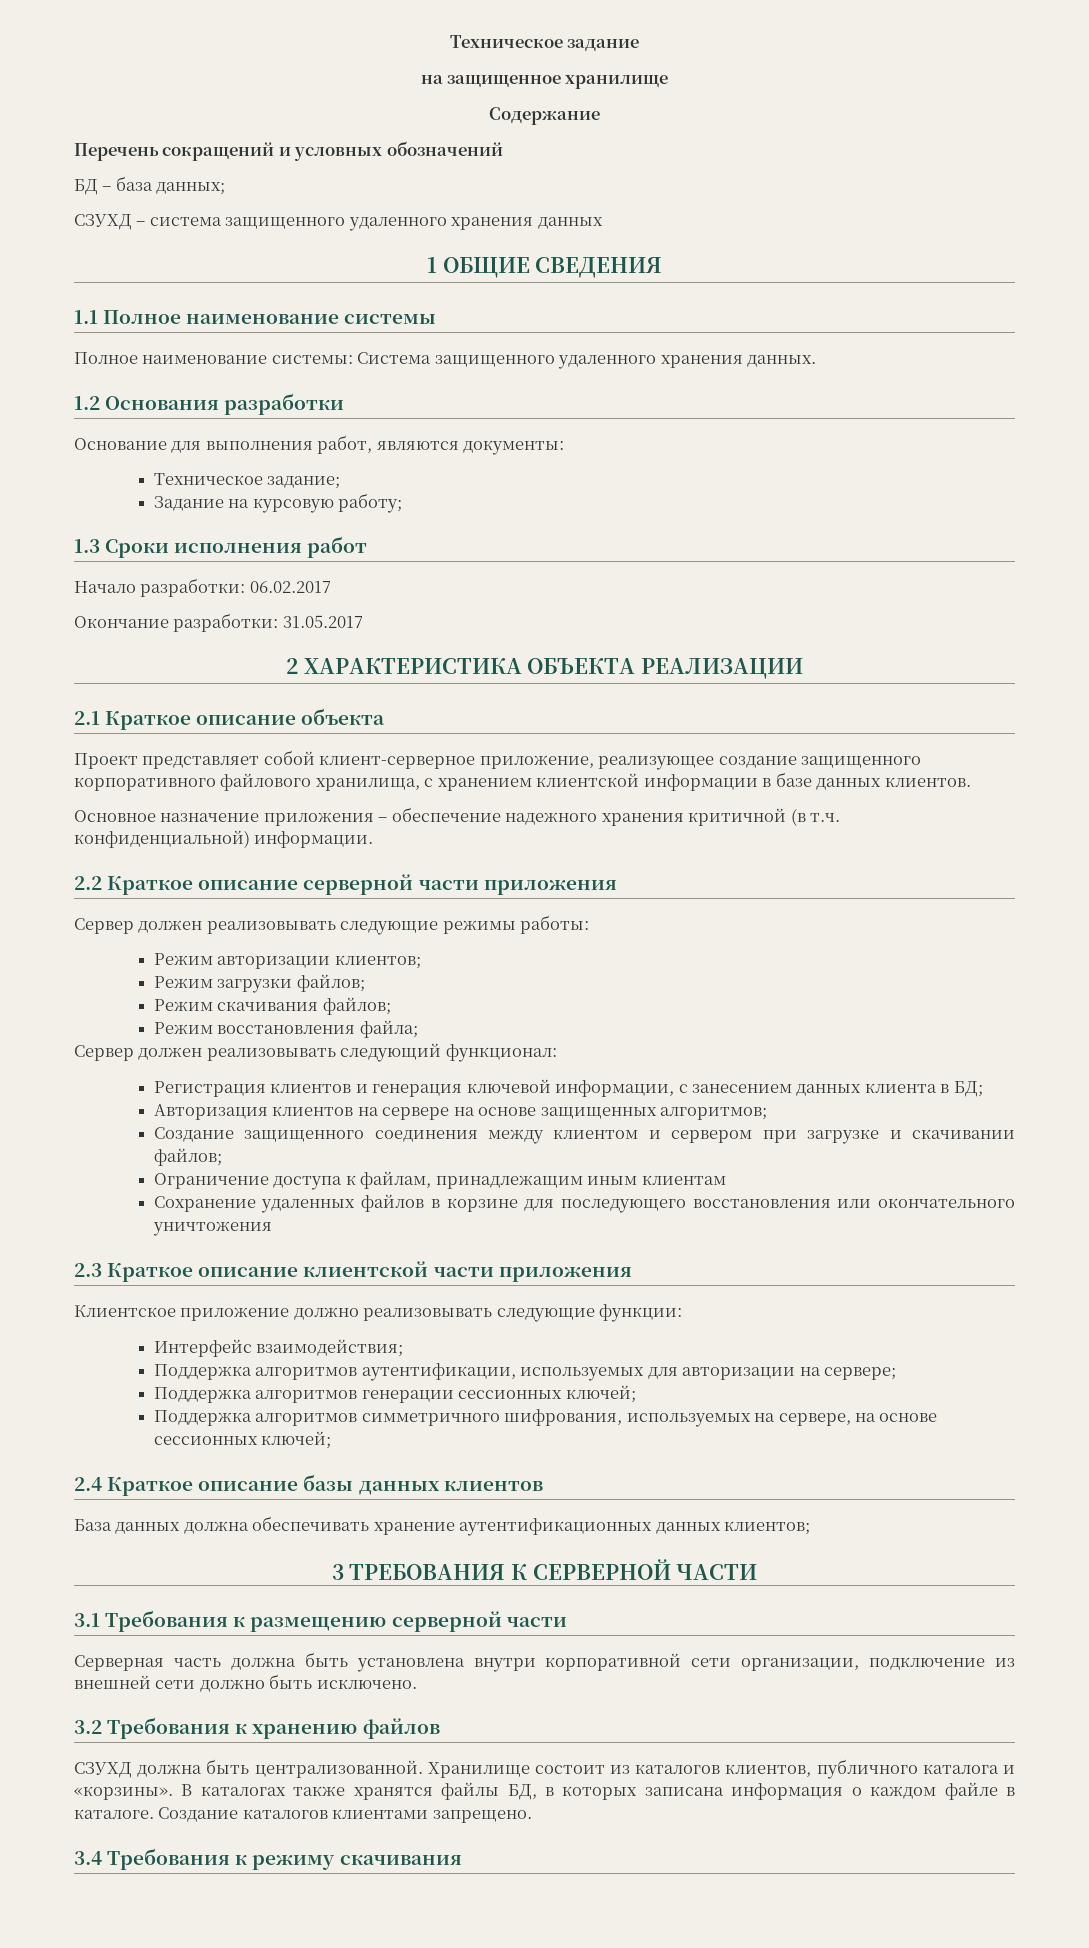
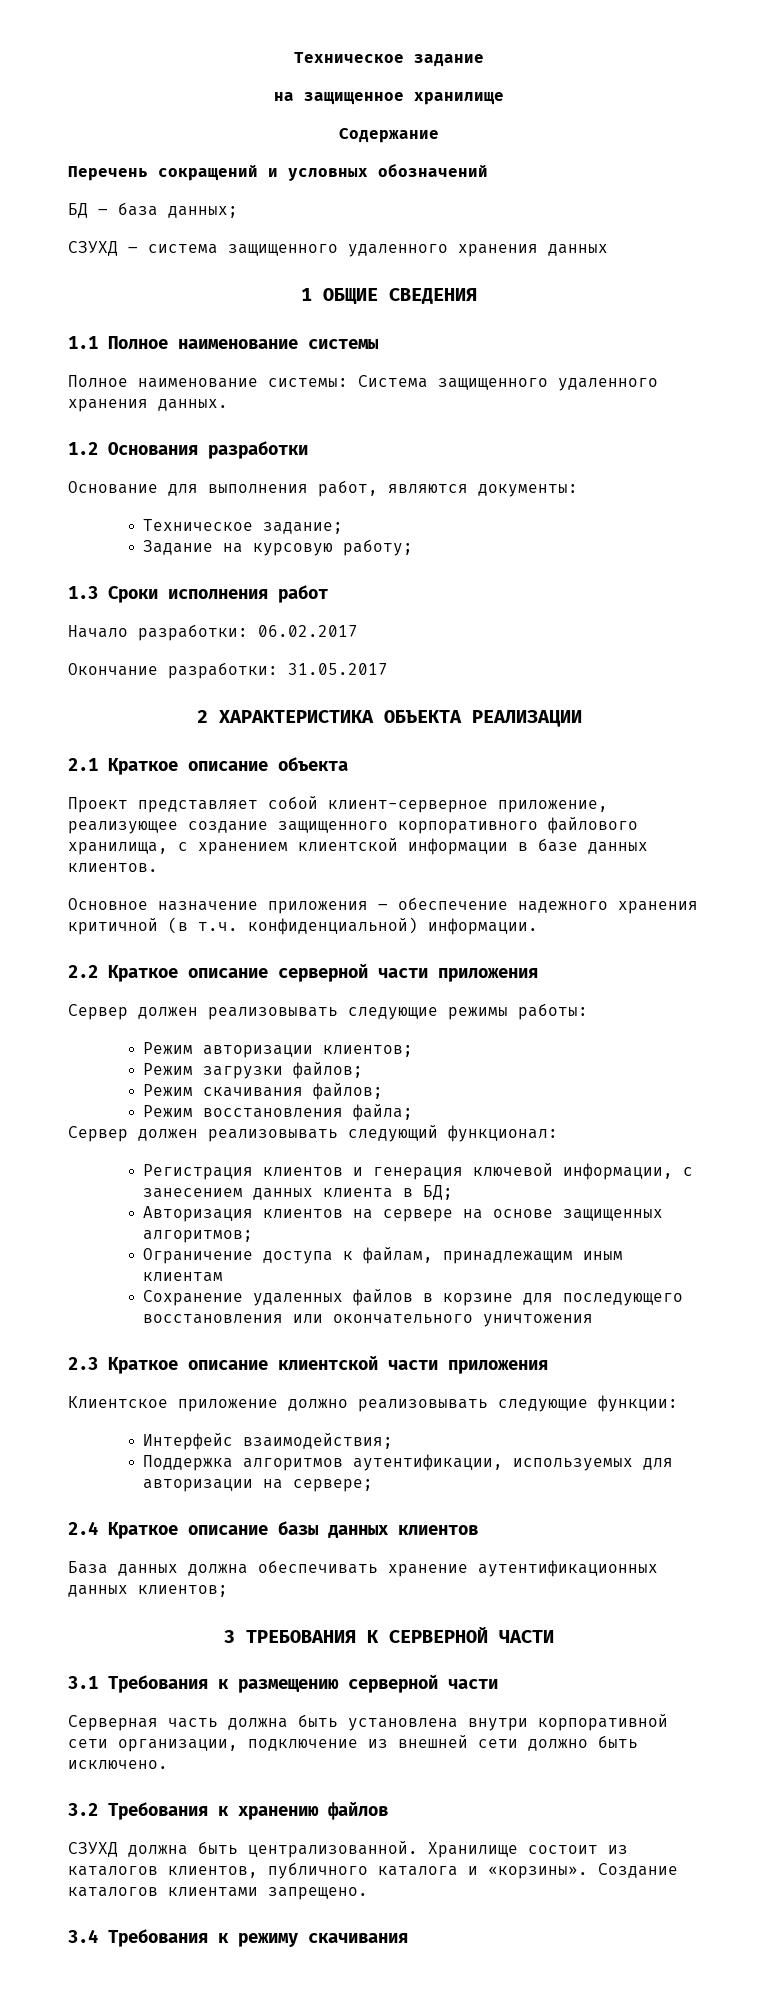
- Создание защищенного соединения между клиентом и сервером при загрузке и скачивании файлов;
- Поддержка алгоритмов генерации сессионных ключей;
- Поддержка алгоритмов симметричного шифрования, используемых на сервере, на основе сессионных ключей;
- В каталогах также хранятся файлы БД, в которых записана информация о каждом файле в каталоге.

